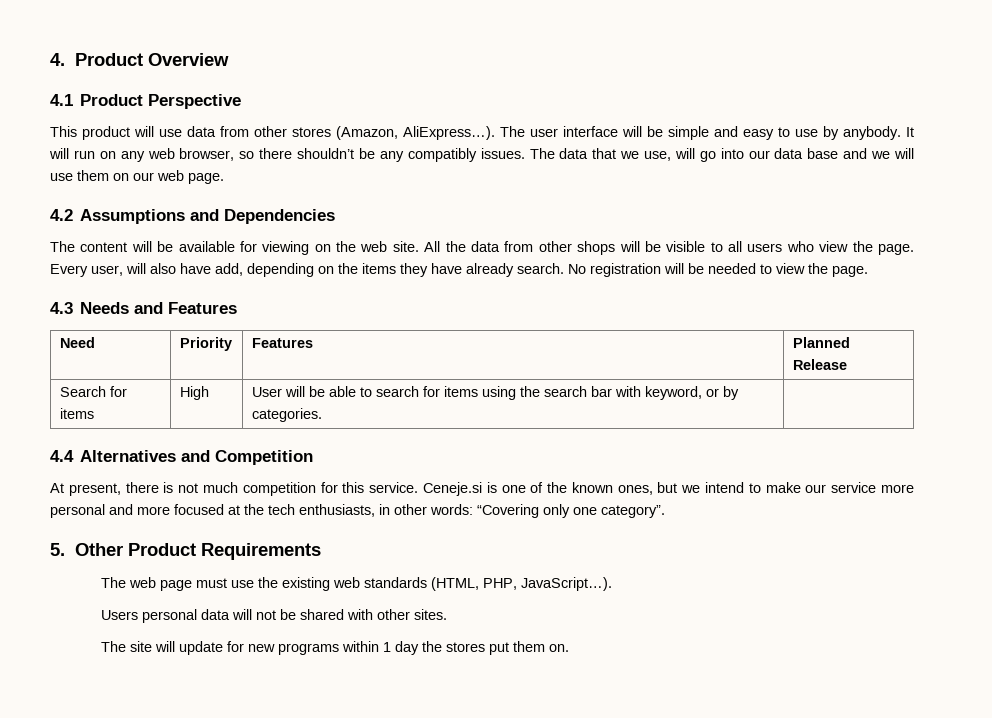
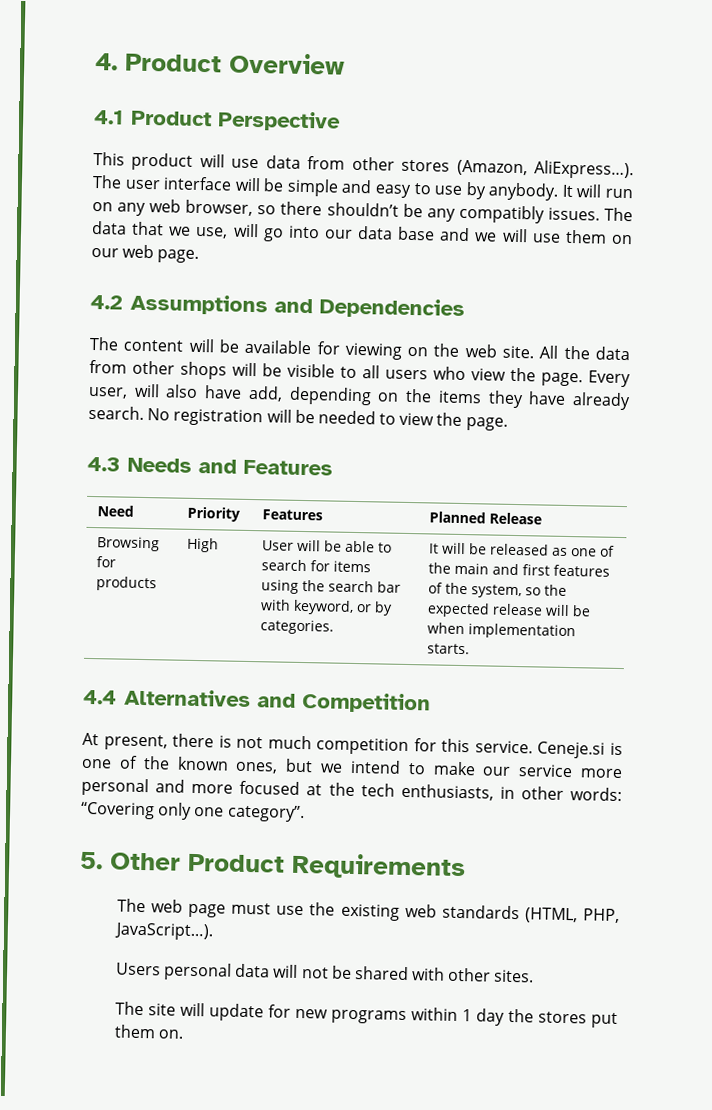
- Search for items
+ Browsing for products
+ It will be released as one of the main and first features of the system, so the expected release will be when implementation starts.

